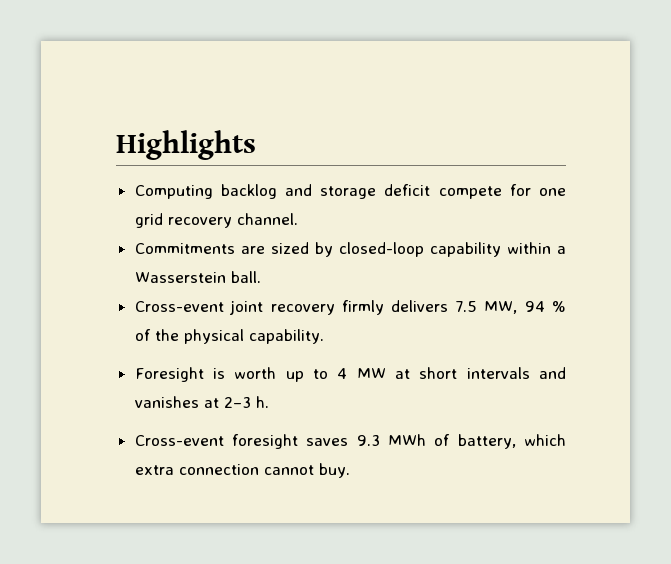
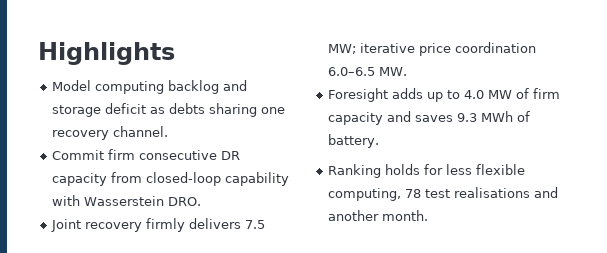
- Computing backlog and storage deficit compete for one grid recovery channel.
- Commitments are sized by closed-loop capability within a Wasserstein ball.
- Cross-event joint recovery firmly delivers 7.5 MW, 94 % of the physical capability.
- Foresight is worth up to 4 MW at short intervals and vanishes at 2–3 h.
- Cross-event foresight saves 9.3 MWh of battery, which extra connection cannot buy.
+ Model computing backlog and storage deficit as debts sharing one recovery channel.
+ Commit firm consecutive DR capacity from closed-loop capability with Wasserstein DRO.
+ Joint recovery firmly delivers 7.5 MW; iterative price coordination 6.0–6.5 MW.
+ Foresight adds up to 4.0 MW of firm capacity and saves 9.3 MWh of battery.
+ Ranking holds for less flexible computing, 78 test realisations and another month.

